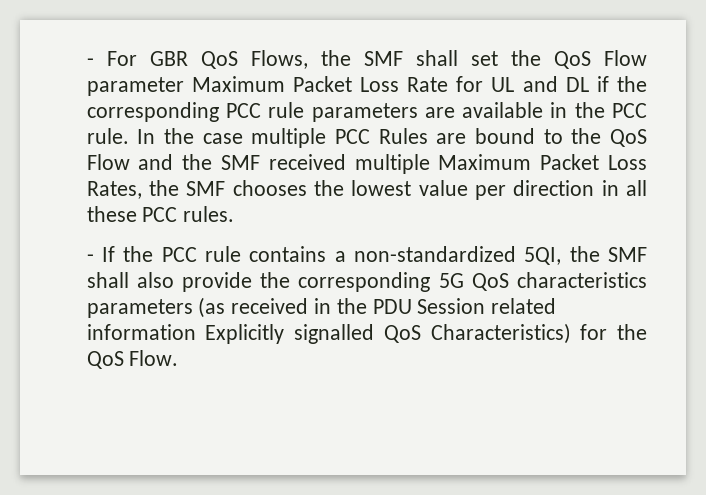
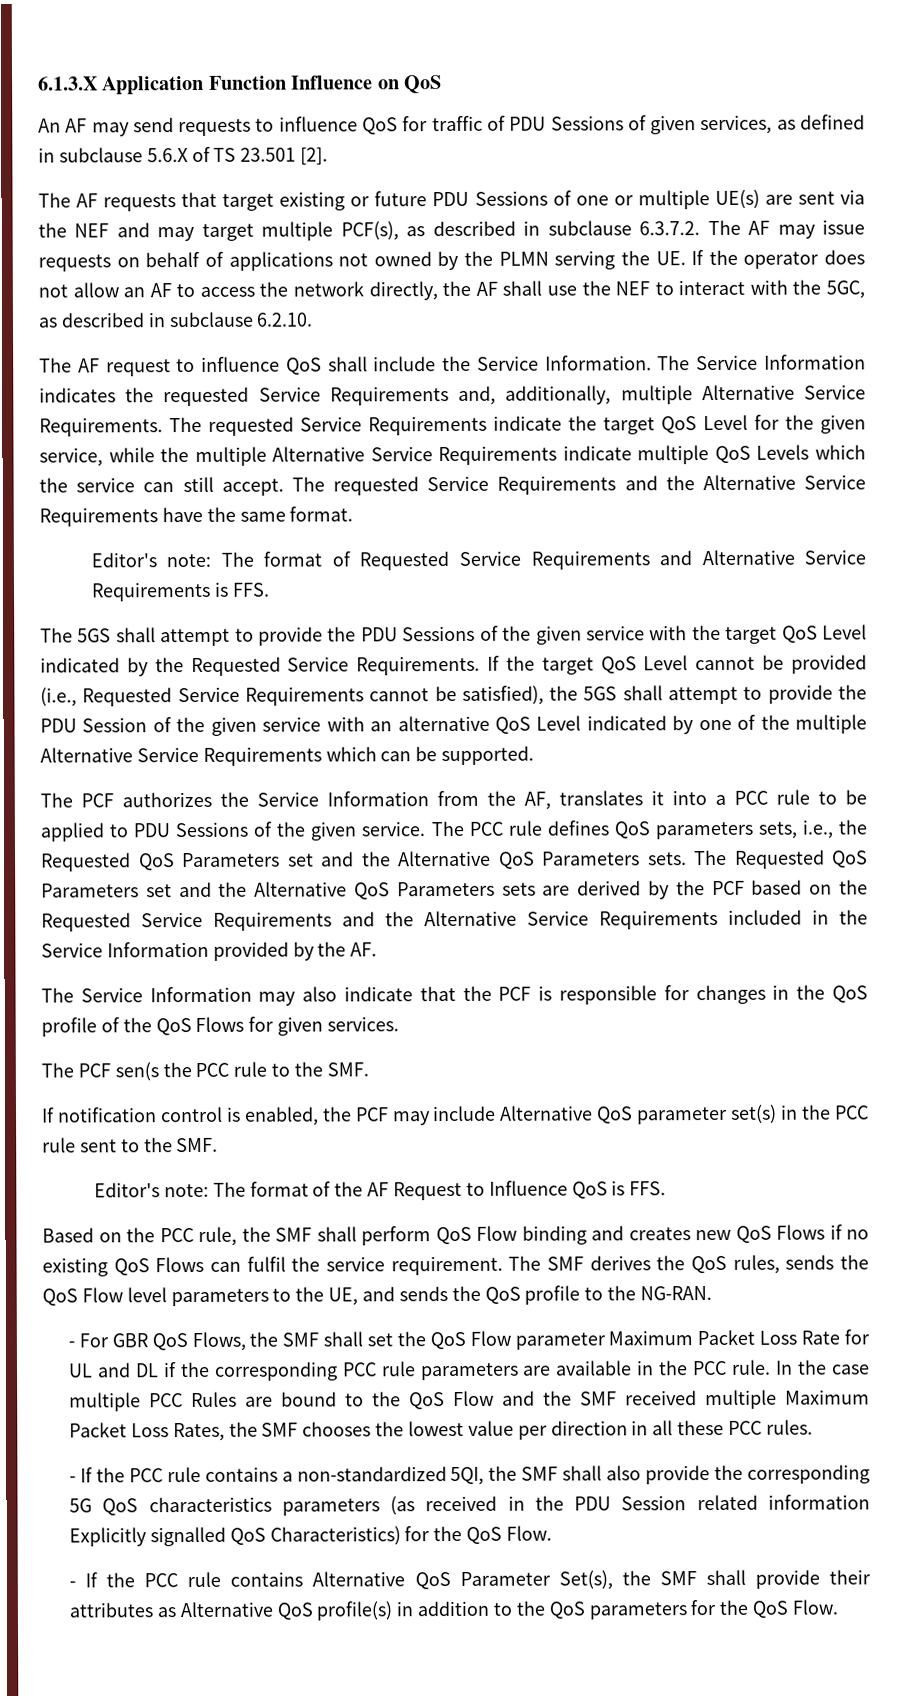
+ 6.1.3.X Application Function Influence on QoS
+ An AF may send requests to influence QoS for traffic of PDU Sessions of given services, as defined in subclause 5.6.X of TS 23.501 [2].
+ The AF requests that target existing or future PDU Sessions of one or multiple UE(s) are sent via the NEF and may target multiple PCF(s), as described in subclause 6.3.7.2. The AF may issue requests on behalf of applications not owned by the PLMN serving the UE. If the operator does not allow an AF to access the network directly, the AF shall use the NEF to interact with the 5GC, as described in subclause 6.2.10.
+ The AF request to influence QoS shall include the Service Information. The Service Information indicates the requested Service Requirements and, additionally, multiple Alternative Service Requirements. The requested Service Requirements indicate the target QoS Level for the given service, while the multiple Alternative Service Requirements indicate multiple QoS Levels which the service can still accept. The requested Service Requirements and the Alternative Service Requirements have the same format.
+ Editor's note: The format of Requested Service Requirements and Alternative Service Requirements is FFS.
+ The 5GS shall attempt to provide the PDU Sessions of the given service with the target QoS Level indicated by the Requested Service Requirements. If the target QoS Level cannot be provided (i.e., Requested Service Requirements cannot be satisfied), the 5GS shall attempt to provide the PDU Session of the given service with an alternative QoS Level indicated by one of the multiple Alternative Service Requirements which can be supported.
+ The PCF authorizes the Service Information from the AF, translates it into a PCC rule to be applied to PDU Sessions of the given service. The PCC rule defines QoS parameters sets, i.e., the Requested QoS Parameters set and the Alternative QoS Parameters sets. The Requested QoS Parameters set and the Alternative QoS Parameters sets are derived by the PCF based on the Requested Service Requirements and the Alternative Service Requirements included in the Service Information provided by the AF.
+ The Service Information may also indicate that the PCF is responsible for changes in the QoS profile of the QoS Flows for given services.
+ The PCF sen(s the PCC rule to the SMF.
+ If notification control is enabled, the PCF may include Alternative QoS parameter set(s) in the PCC rule sent to the SMF.
+ Editor's note: The format of the AF Request to Influence QoS is FFS.
+ Based on the PCC rule, the SMF shall perform QoS Flow binding and creates new QoS Flows if no existing QoS Flows can fulfil the service requirement. The SMF derives the QoS rules, sends the QoS Flow level parameters to the UE, and sends the QoS profile to the NG-RAN.
+ - If the PCC rule contains Alternative QoS Parameter Set(s), the SMF shall provide their attributes as Alternative QoS profile(s) in addition to the QoS parameters for the QoS Flow.

